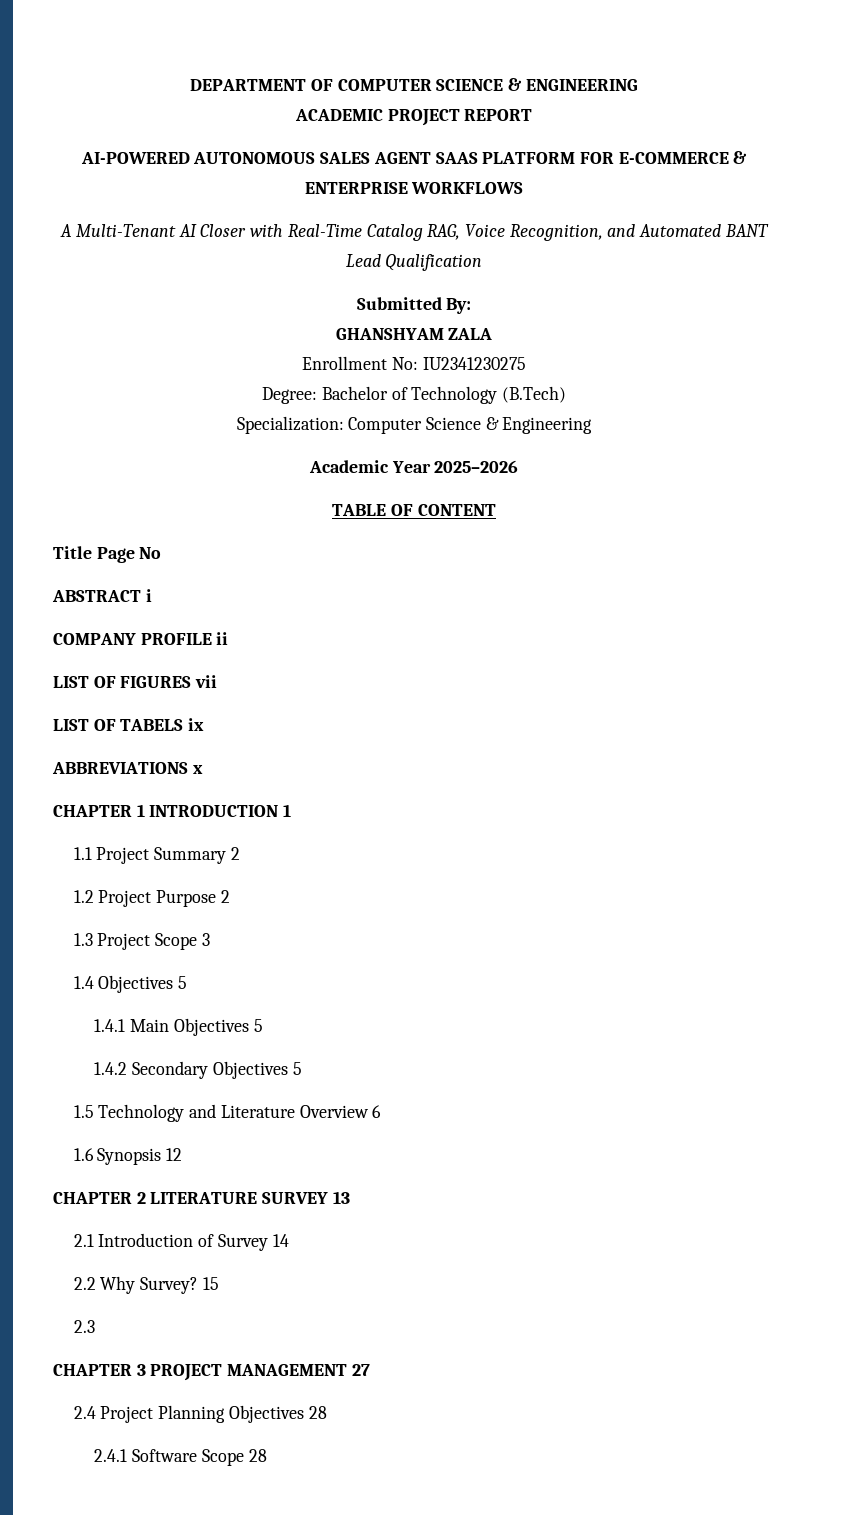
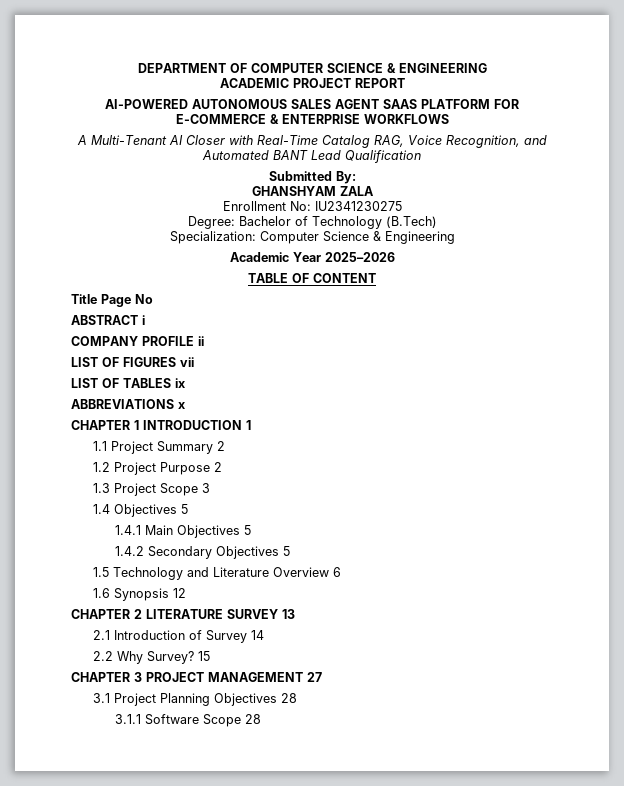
- LIST OF TABELS ix
+ LIST OF TABLES ix
- 2.3
- 2.4 Project Planning Objectives 28
+ 3.1 Project Planning Objectives 28
- 2.4.1 Software Scope 28
+ 3.1.1 Software Scope 28

